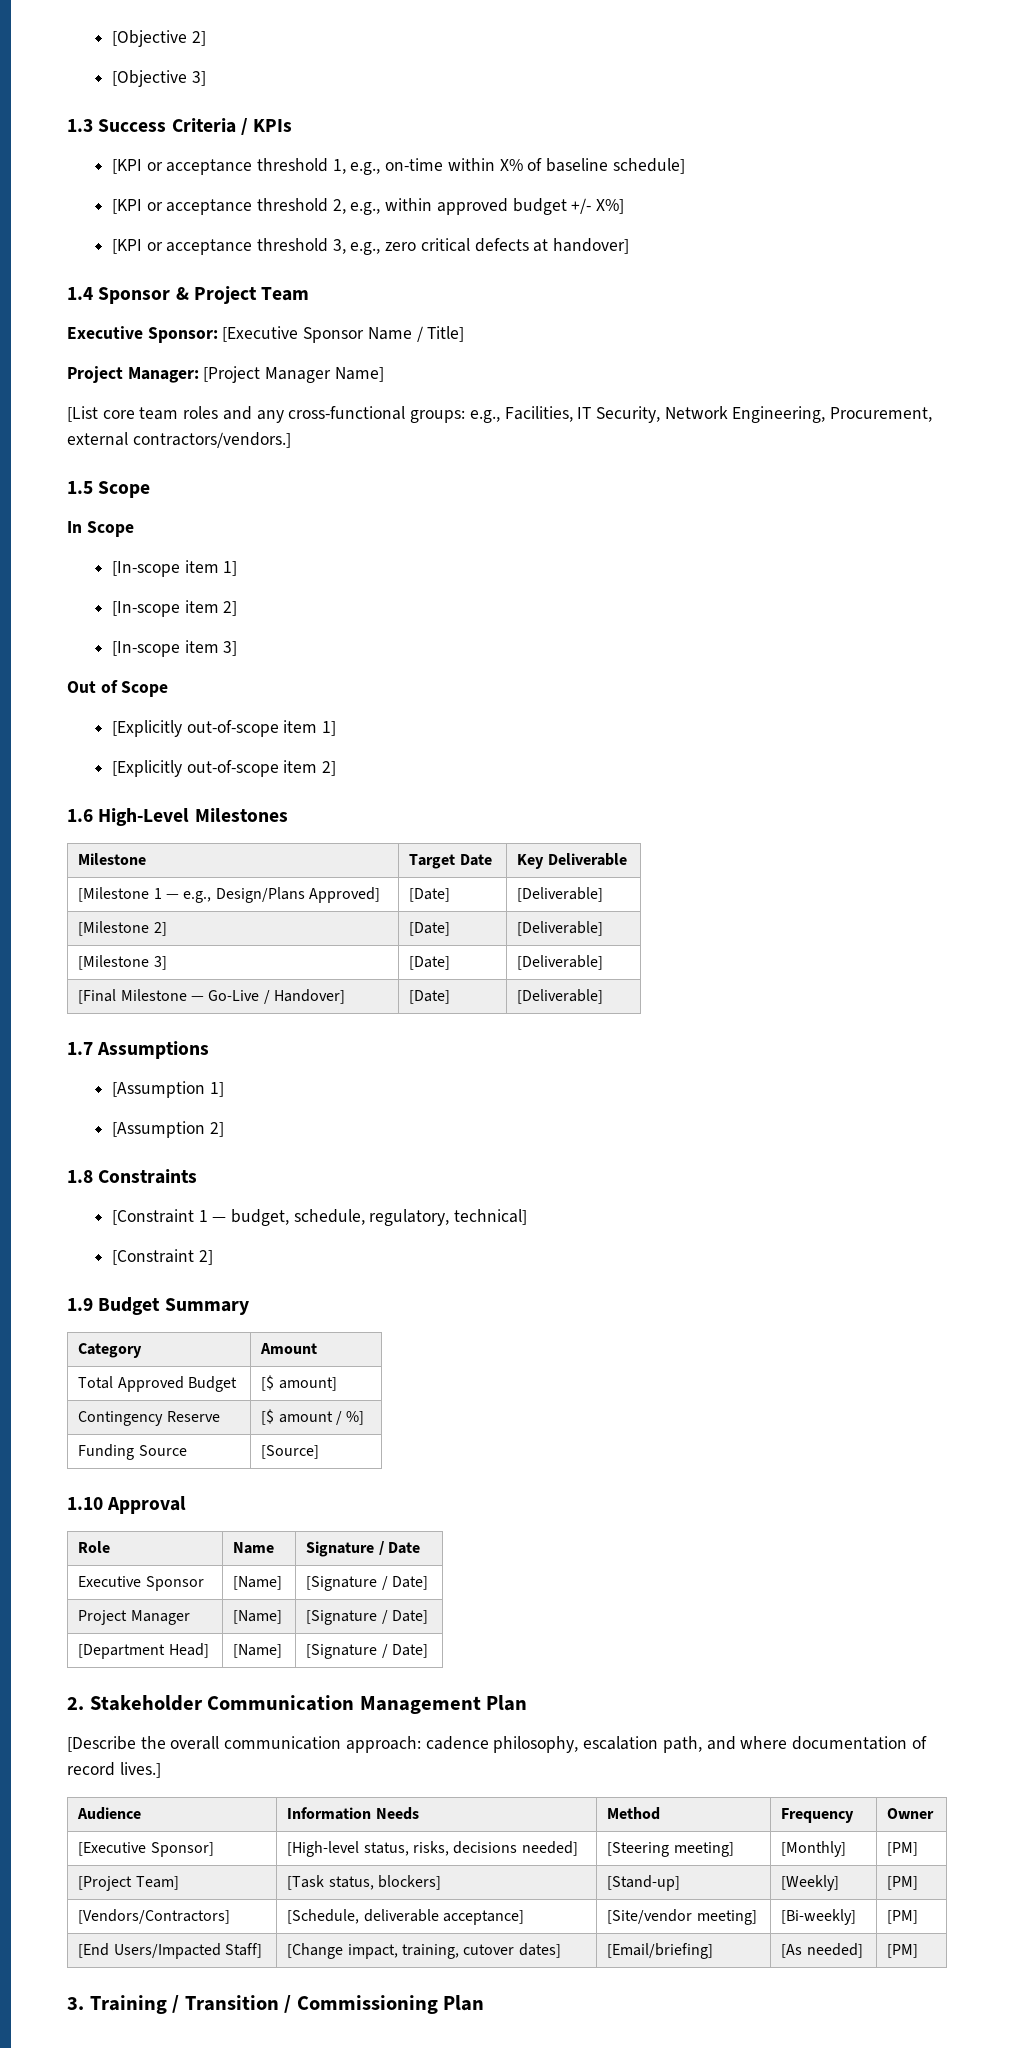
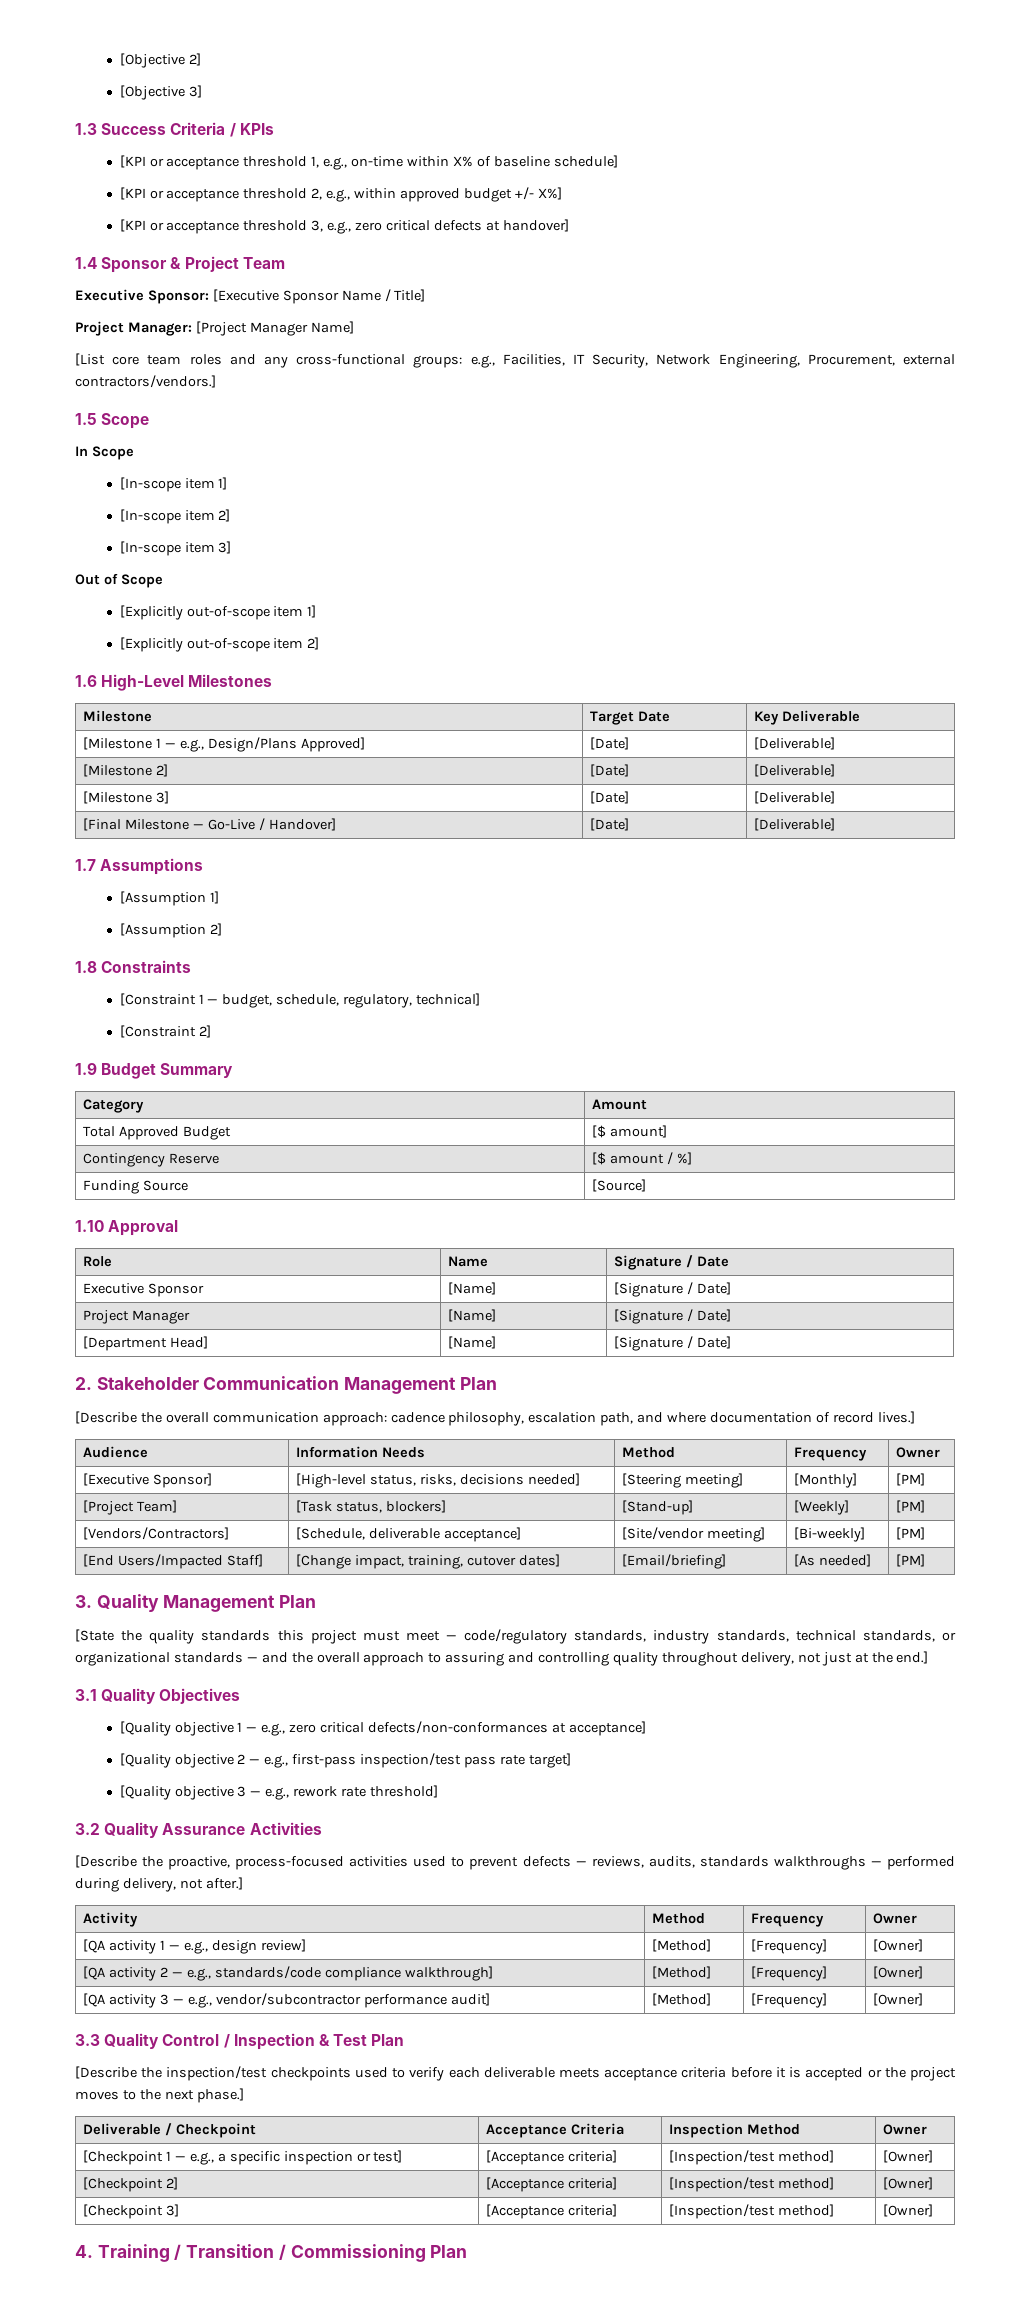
- 3. Training / Transition / Commissioning Plan
+ 3. Quality Management Plan
+ [State the quality standards this project must meet — code/regulatory standards, industry standards, technical standards, or organizational standards — and the overall approach to assuring and controlling quality throughout delivery, not just at the end.]
+ 3.1 Quality Objectives
+ [Quality objective 1 — e.g., zero critical defects/non-conformances at acceptance]
+ [Quality objective 2 — e.g., first-pass inspection/test pass rate target]
+ [Quality objective 3 — e.g., rework rate threshold]
+ 3.2 Quality Assurance Activities
+ [Describe the proactive, process-focused activities used to prevent defects — reviews, audits, standards walkthroughs — performed during delivery, not after.]
+ Activity | Method | Frequency | Owner
+ [QA activity 1 — e.g., design review] | [Method] | [Frequency] | [Owner]
+ [QA activity 2 — e.g., standards/code compliance walkthrough] | [Method] | [Frequency] | [Owner]
+ [QA activity 3 — e.g., vendor/subcontractor performance audit] | [Method] | [Frequency] | [Owner]
+ 3.3 Quality Control / Inspection & Test Plan
+ [Describe the inspection/test checkpoints used to verify each deliverable meets acceptance criteria before it is accepted or the project moves to the next phase.]
+ Deliverable / Checkpoint | Acceptance Criteria | Inspection Method | Owner
+ [Checkpoint 1 — e.g., a specific inspection or test] | [Acceptance criteria] | [Inspection/test method] | [Owner]
+ [Checkpoint 2] | [Acceptance criteria] | [Inspection/test method] | [Owner]
+ [Checkpoint 3] | [Acceptance criteria] | [Inspection/test method] | [Owner]
+ 4. Training / Transition / Commissioning Plan

